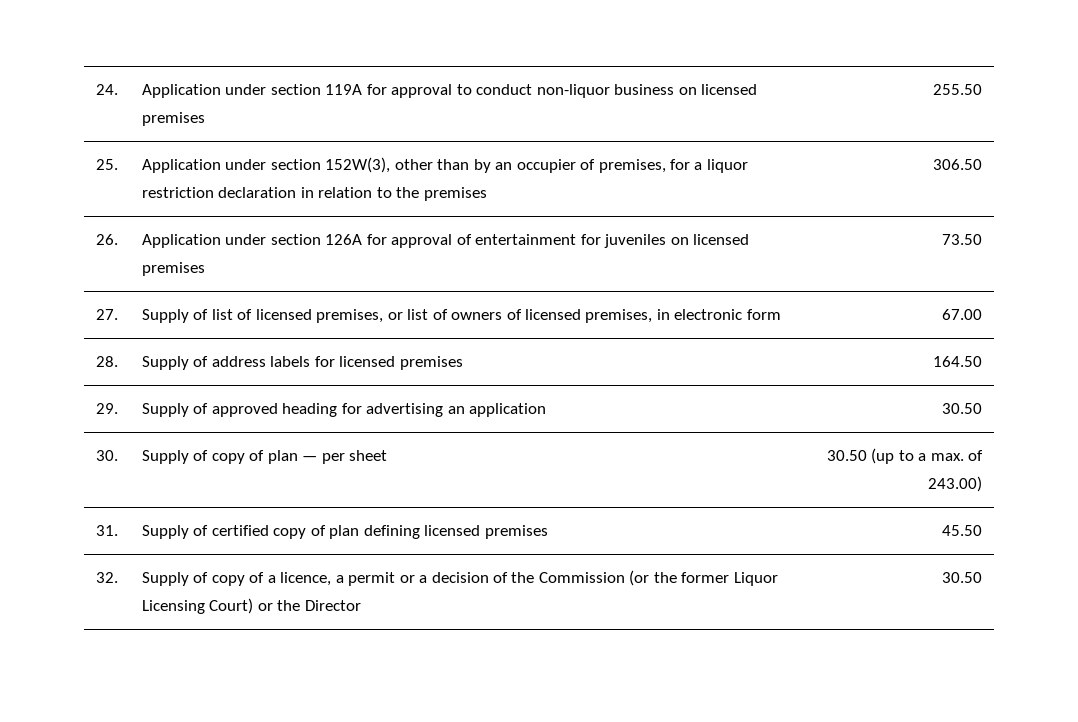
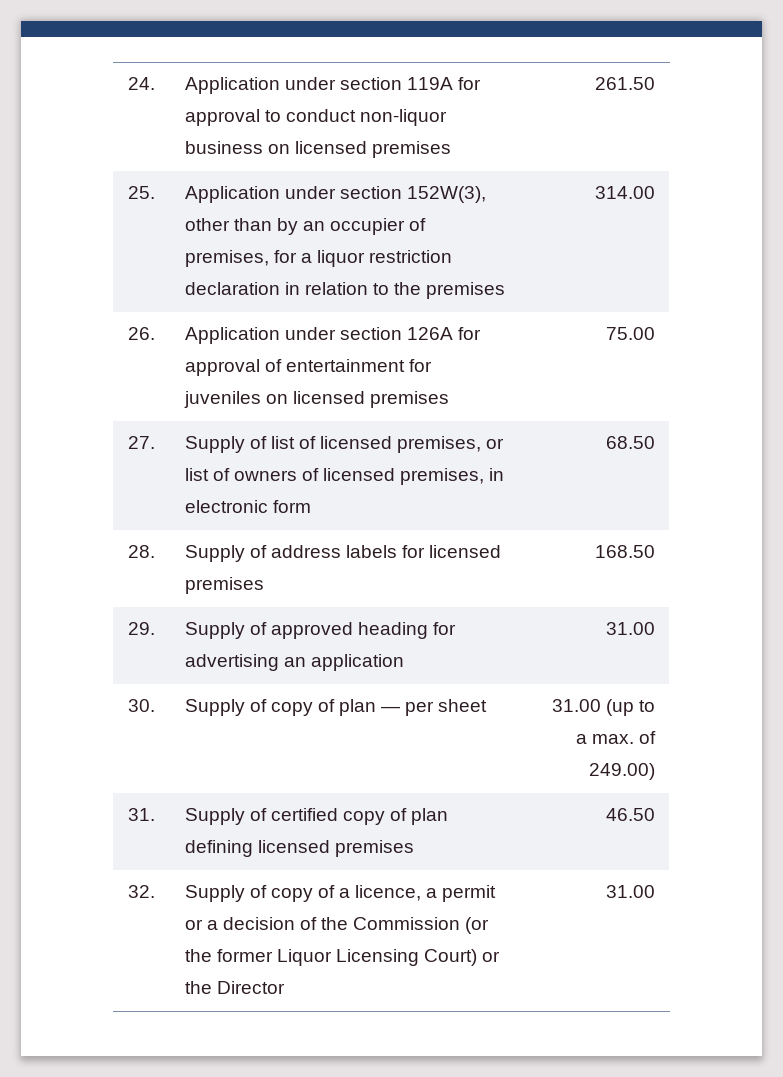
- 24. | Application under section 119A for approval to conduct non-liquor business on licensed premises | 255.50
+ 24. | Application under section 119A for approval to conduct non-liquor business on licensed premises | 261.50
- 25. | Application under section 152W(3), other than by an occupier of premises, for a liquor restriction declaration in relation to the premises | 306.50
+ 25. | Application under section 152W(3), other than by an occupier of premises, for a liquor restriction declaration in relation to the premises | 314.00
- 26. | Application under section 126A for approval of entertainment for juveniles on licensed premises | 73.50
+ 26. | Application under section 126A for approval of entertainment for juveniles on licensed premises | 75.00
- 27. | Supply of list of licensed premises, or list of owners of licensed premises, in electronic form | 67.00
+ 27. | Supply of list of licensed premises, or list of owners of licensed premises, in electronic form | 68.50
- 28. | Supply of address labels for licensed premises | 164.50
+ 28. | Supply of address labels for licensed premises | 168.50
- 29. | Supply of approved heading for advertising an application | 30.50
+ 29. | Supply of approved heading for advertising an application | 31.00
- 30. | Supply of copy of plan — per sheet | 30.50 (up to a max. of 243.00)
+ 30. | Supply of copy of plan — per sheet | 31.00 (up to a max. of 249.00)
- 31. | Supply of certified copy of plan defining licensed premises | 45.50
+ 31. | Supply of certified copy of plan defining licensed premises | 46.50
- 32. | Supply of copy of a licence, a permit or a decision of the Commission (or the former Liquor Licensing Court) or the Director | 30.50
+ 32. | Supply of copy of a licence, a permit or a decision of the Commission (or the former Liquor Licensing Court) or the Director | 31.00

